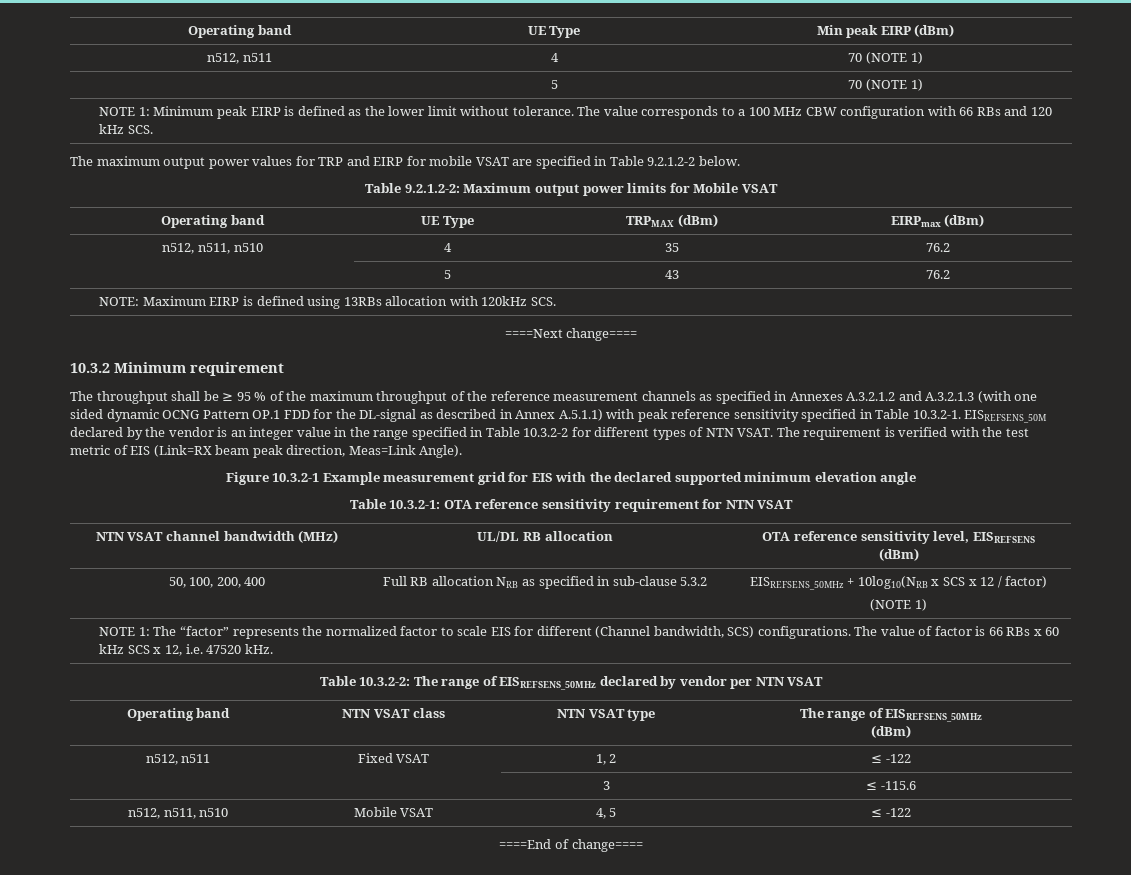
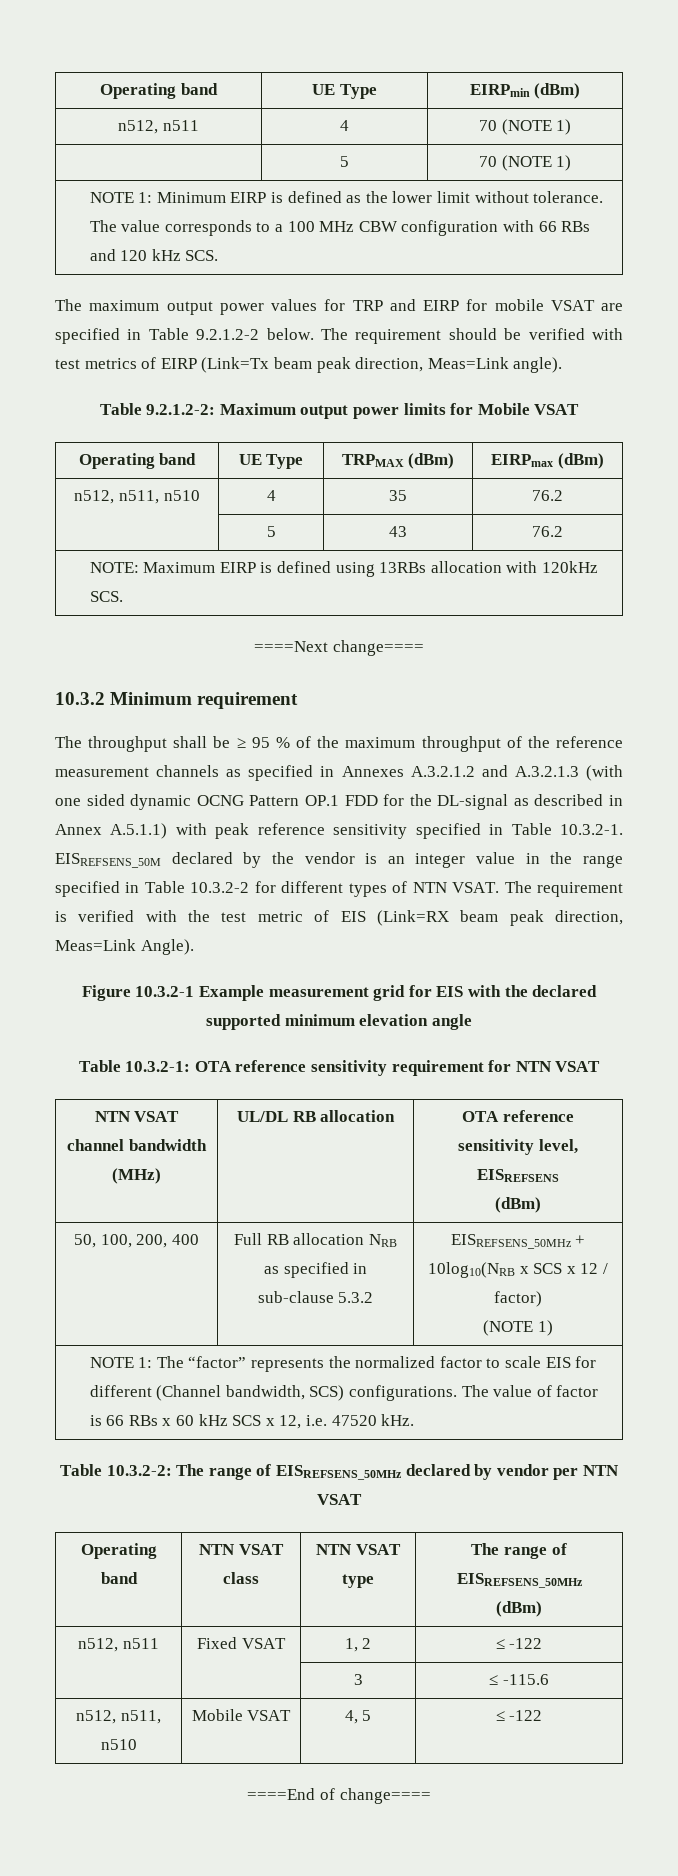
- Operating band | UE Type | Min peak EIRP (dBm)
+ Operating band | UE Type | EIRPmin (dBm)
- NOTE 1: Minimum peak EIRP is defined as the lower limit without tolerance. The value corresponds to a 100 MHz CBW configuration with 66 RBs and 120 kHz SCS.
+ NOTE 1: Minimum EIRP is defined as the lower limit without tolerance. The value corresponds to a 100 MHz CBW configuration with 66 RBs and 120 kHz SCS.
+ The requirement should be verified with test metrics of EIRP (Link=Tx beam peak direction, Meas=Link angle).

